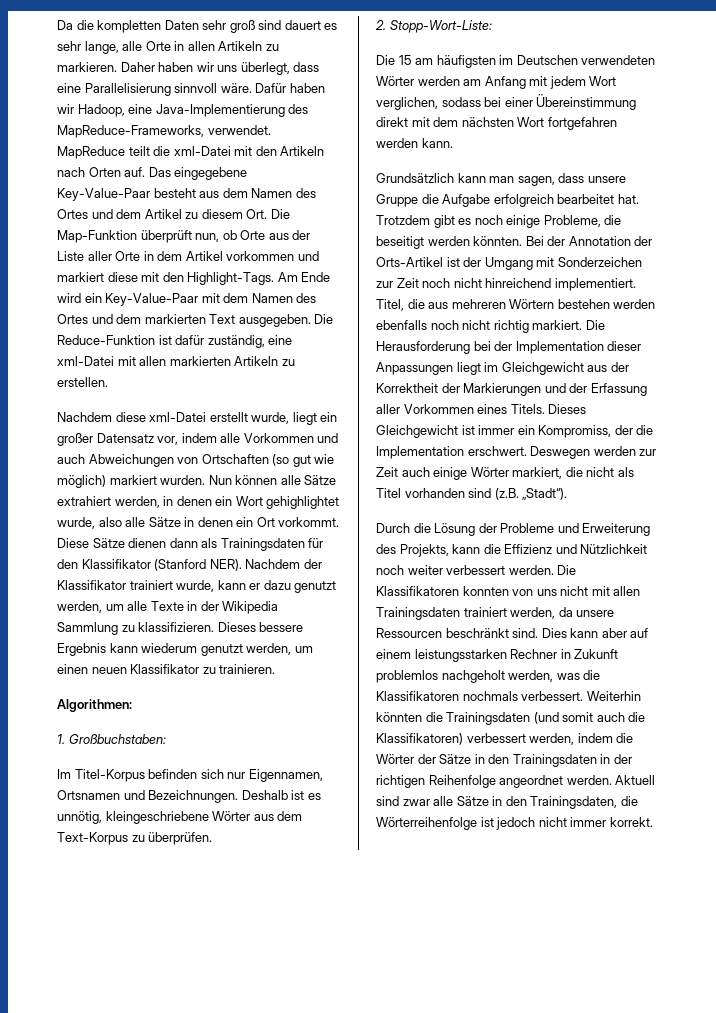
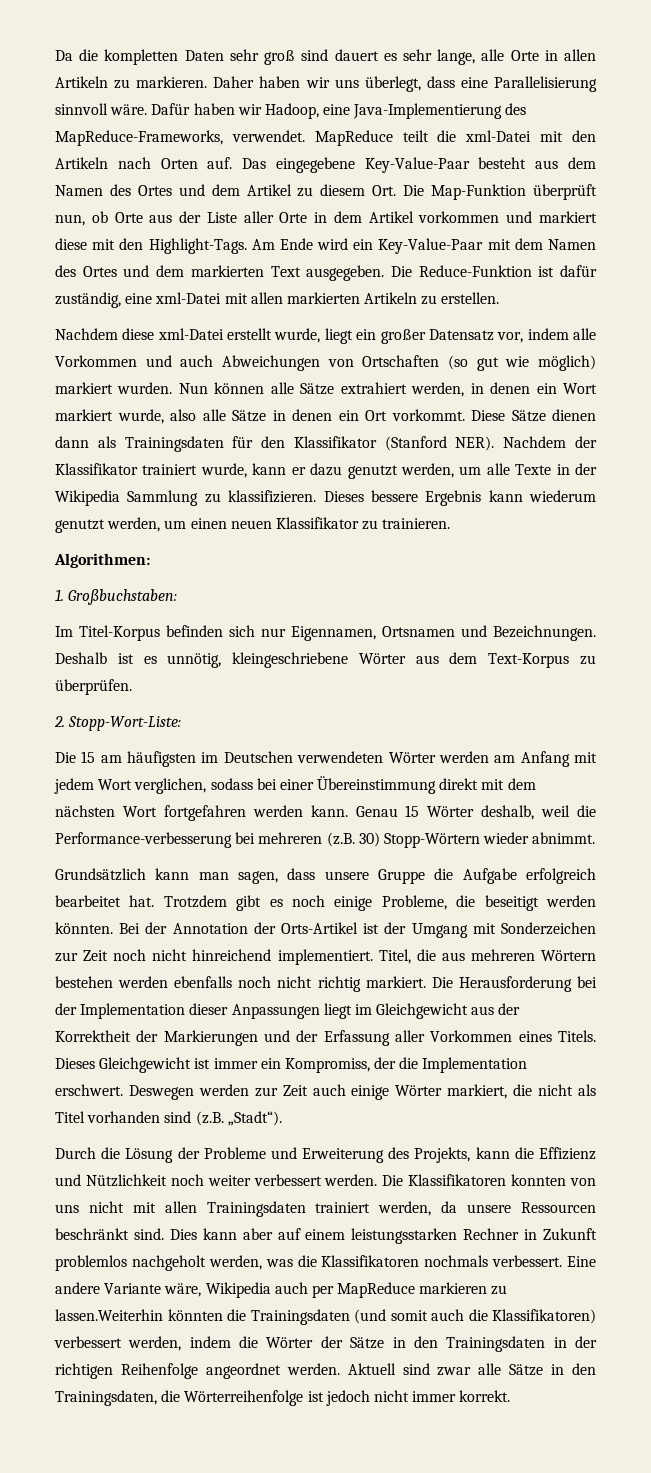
- Nun können alle Sätze extrahiert werden, in denen ein Wort gehighlightet wurde, also alle Sätze in denen ein Ort vorkommt.
+ Nun können alle Sätze extrahiert werden, in denen ein Wort markiert wurde, also alle Sätze in denen ein Ort vorkommt.
+ Genau 15 Wörter deshalb, weil die Performance-verbesserung bei mehreren (z.B. 30) Stopp-Wörtern wieder abnimmt.
- Weiterhin könnten die Trainingsdaten (und somit auch die Klassifikatoren) verbessert werden, indem die Wörter der Sätze in den Trainingsdaten in der richtigen Reihenfolge angeordnet werden.
+ Eine andere Variante wäre, Wikipedia auch per MapReduce markieren zu lassen.Weiterhin könnten die Trainingsdaten (und somit auch die Klassifikatoren) verbessert werden, indem die Wörter der Sätze in den Trainingsdaten in der richtigen Reihenfolge angeordnet werden.

